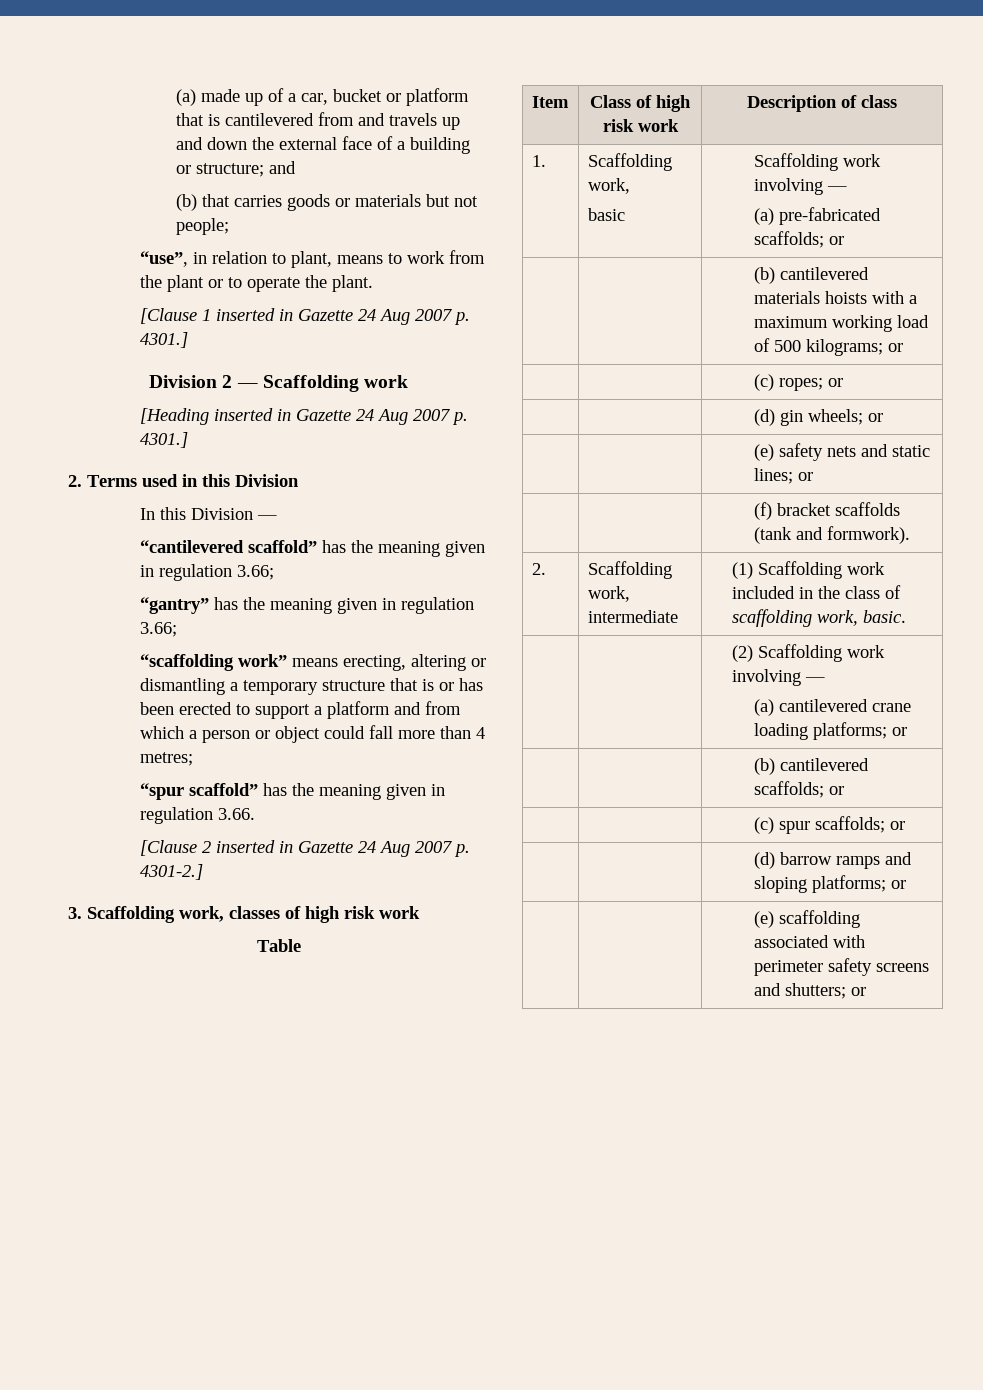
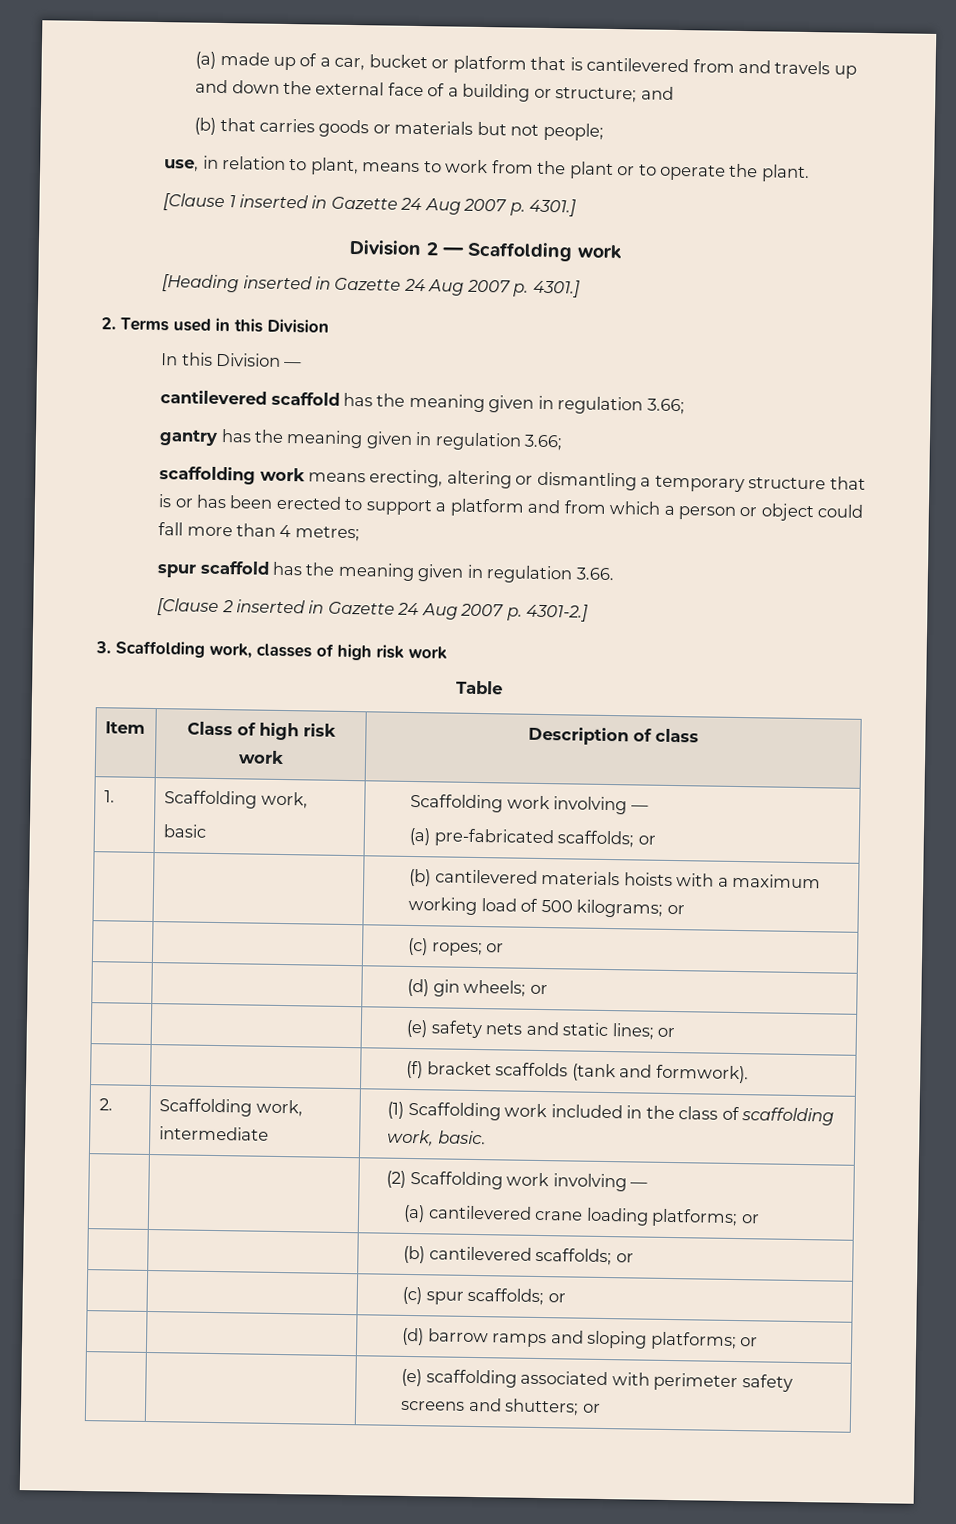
- “use”, in relation to plant, means to work from the plant or to operate the plant.
+ use, in relation to plant, means to work from the plant or to operate the plant.
- “cantilevered scaffold” has the meaning given in regulation 3.66;
- “gantry” has the meaning given in regulation 3.66;
- “scaffolding work” means erecting, altering or dismantling a temporary structure that is or has been erected to support a platform and from which a person or object could fall more than 4 metres;
+ cantilevered scaffold has the meaning given in regulation 3.66;
+ gantry has the meaning given in regulation 3.66;
+ scaffolding work means erecting, altering or dismantling a temporary structure that is or has been erected to support a platform and from which a person or object could fall more than 4 metres;
- “spur scaffold” has the meaning given in regulation 3.66.
+ spur scaffold has the meaning given in regulation 3.66.

